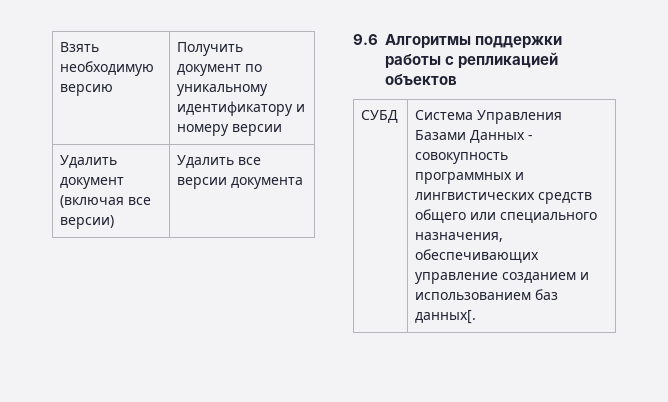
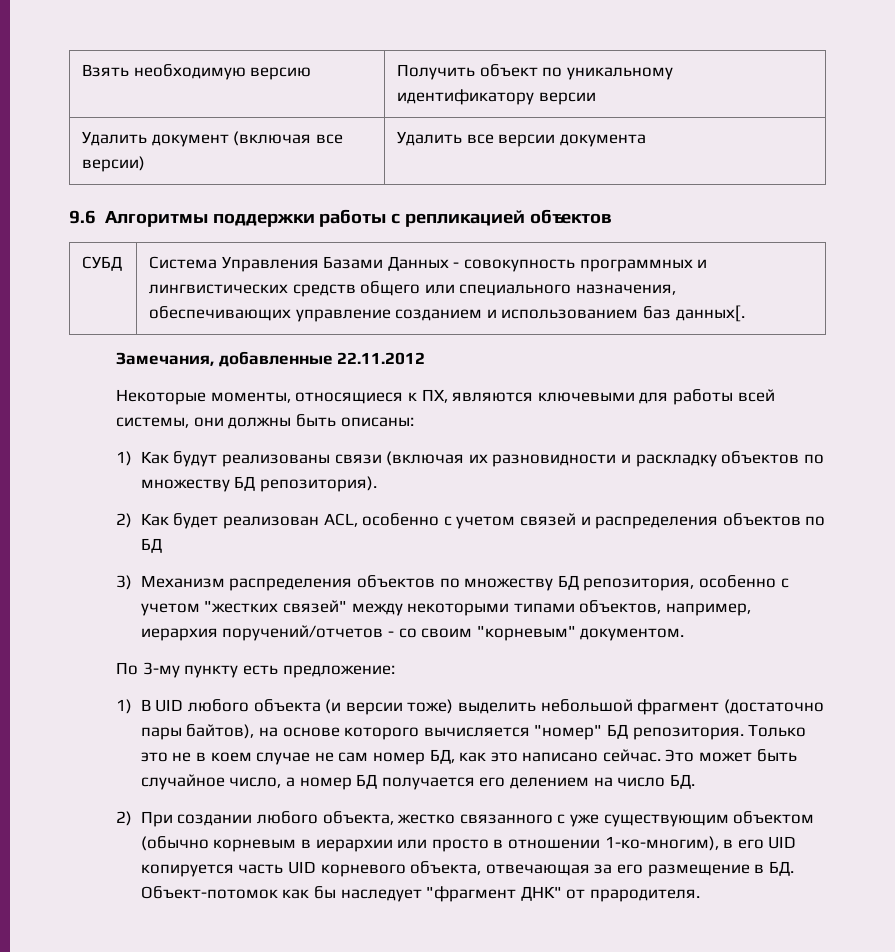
- Взять необходимую версию | Получить документ по уникальному идентификатору и номеру версии
+ Взять необходимую версию | Получить объект по уникальному идентификатору версии
+ Замечания, добавленные 22.11.2012
+ Некоторые моменты, относящиеся к ПХ, являются ключевыми для работы всей системы, они должны быть описаны:
+ 1) Как будут реализованы связи (включая их разновидности и раскладку объектов по множеству БД репозитория).
+ 2) Как будет реализован ACL, особенно с учетом связей и распределения объектов по БД
+ 3) Механизм распределения объектов по множеству БД репозитория, особенно с учетом "жестких связей" между некоторыми типами объектов, например, иерархия поручений/отчетов - со своим "корневым" документом.
+ По 3-му пункту есть предложение:
+ 1) В UID любого объекта (и версии тоже) выделить небольшой фрагмент (достаточно пары байтов), на основе которого вычисляется "номер" БД репозитория. Только это не в коем случае не сам номер БД, как это написано сейчас. Это может быть случайное число, а номер БД получается его делением на число БД.
+ 2) При создании любого объекта, жестко связанного с уже существующим объектом (обычно корневым в иерархии или просто в отношении 1-ко-многим), в его UID копируется часть UID корневого объекта, отвечающая за его размещение в БД. Объект-потомок как бы наследует "фрагмент ДНК" от прародителя.

